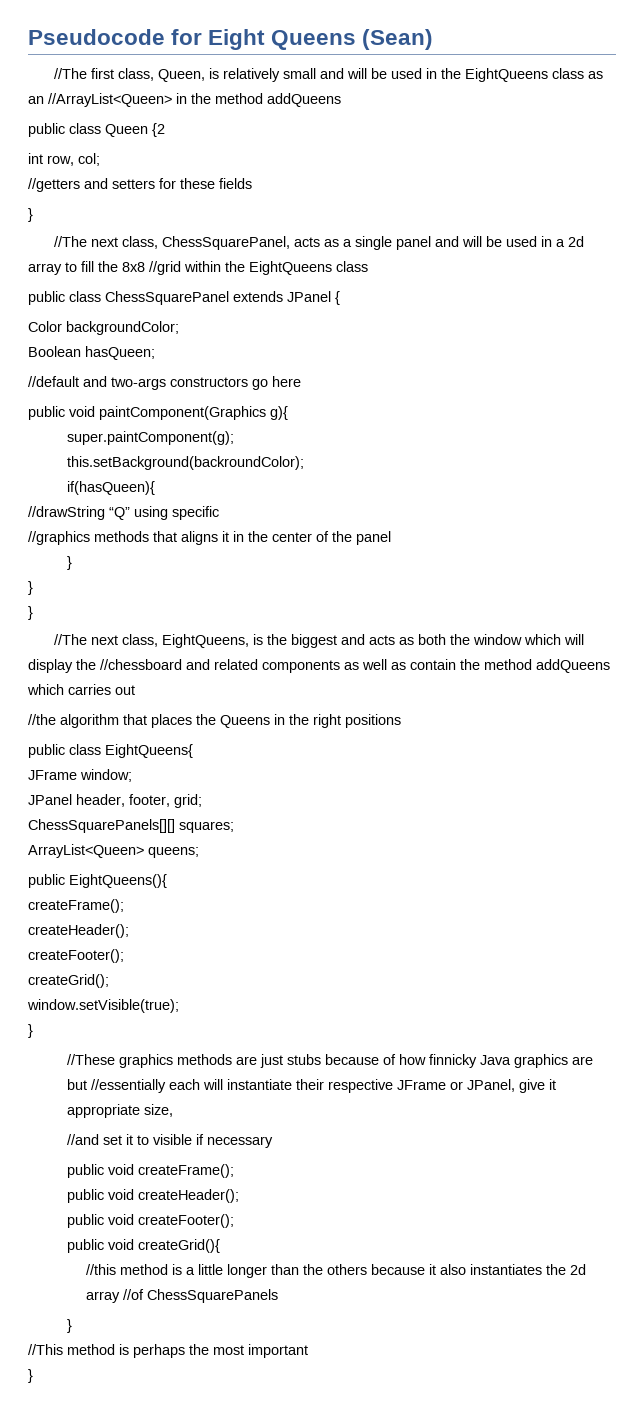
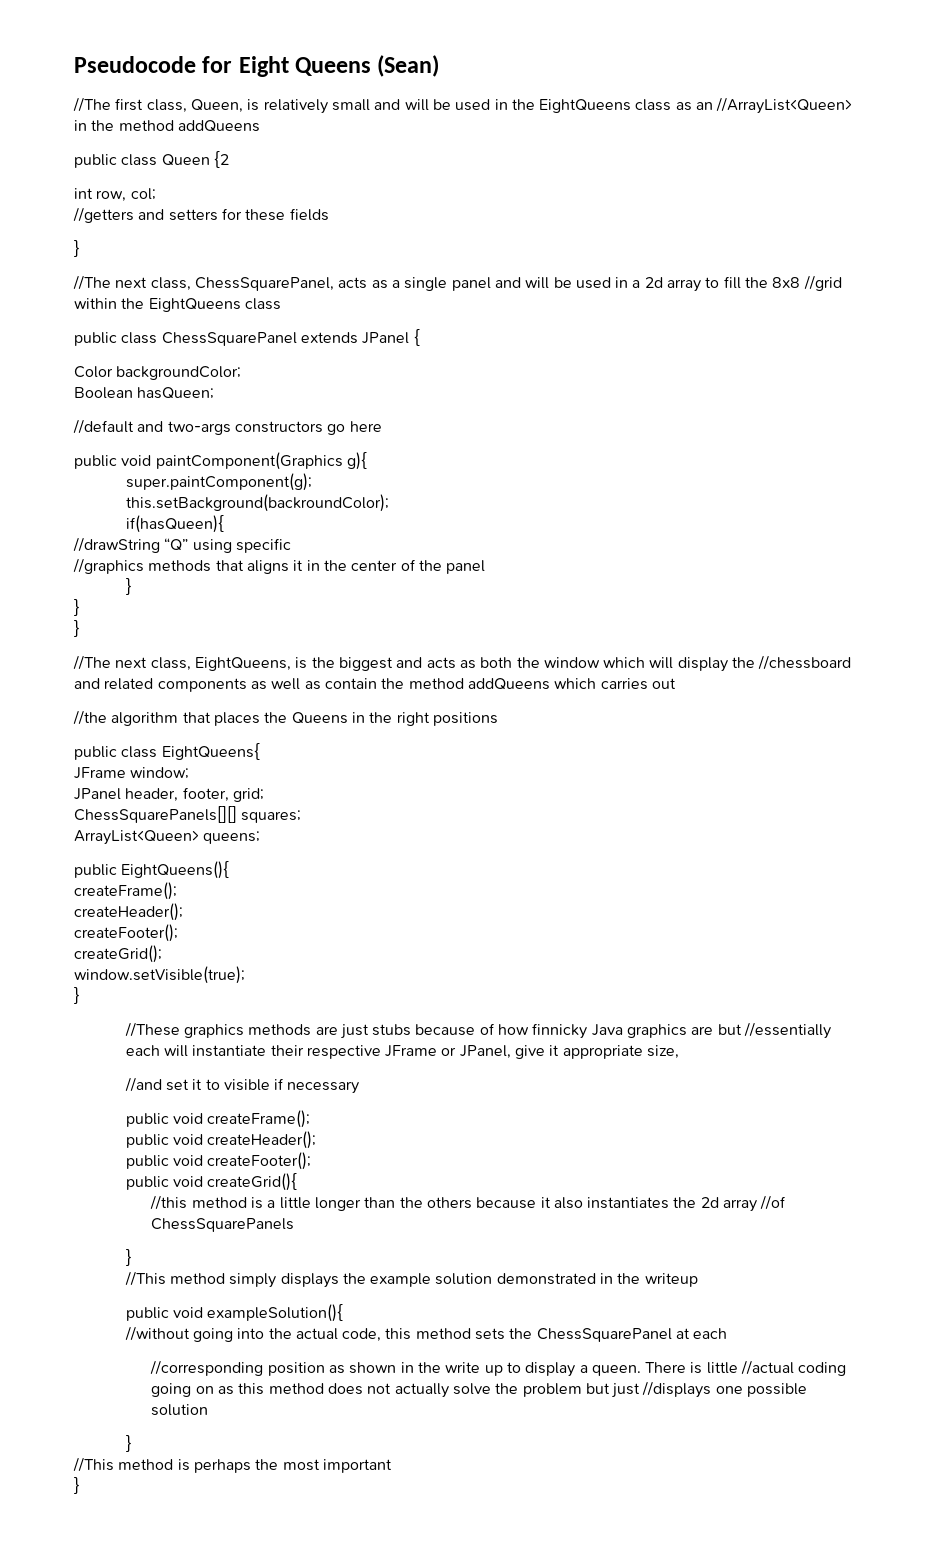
+ //This method simply displays the example solution demonstrated in the writeup
+ public void exampleSolution(){
+ //without going into the actual code, this method sets the ChessSquarePanel at each
+ //corresponding position as shown in the write up to display a queen. There is little //actual coding going on as this method does not actually solve the problem but just //displays one possible solution
+ }

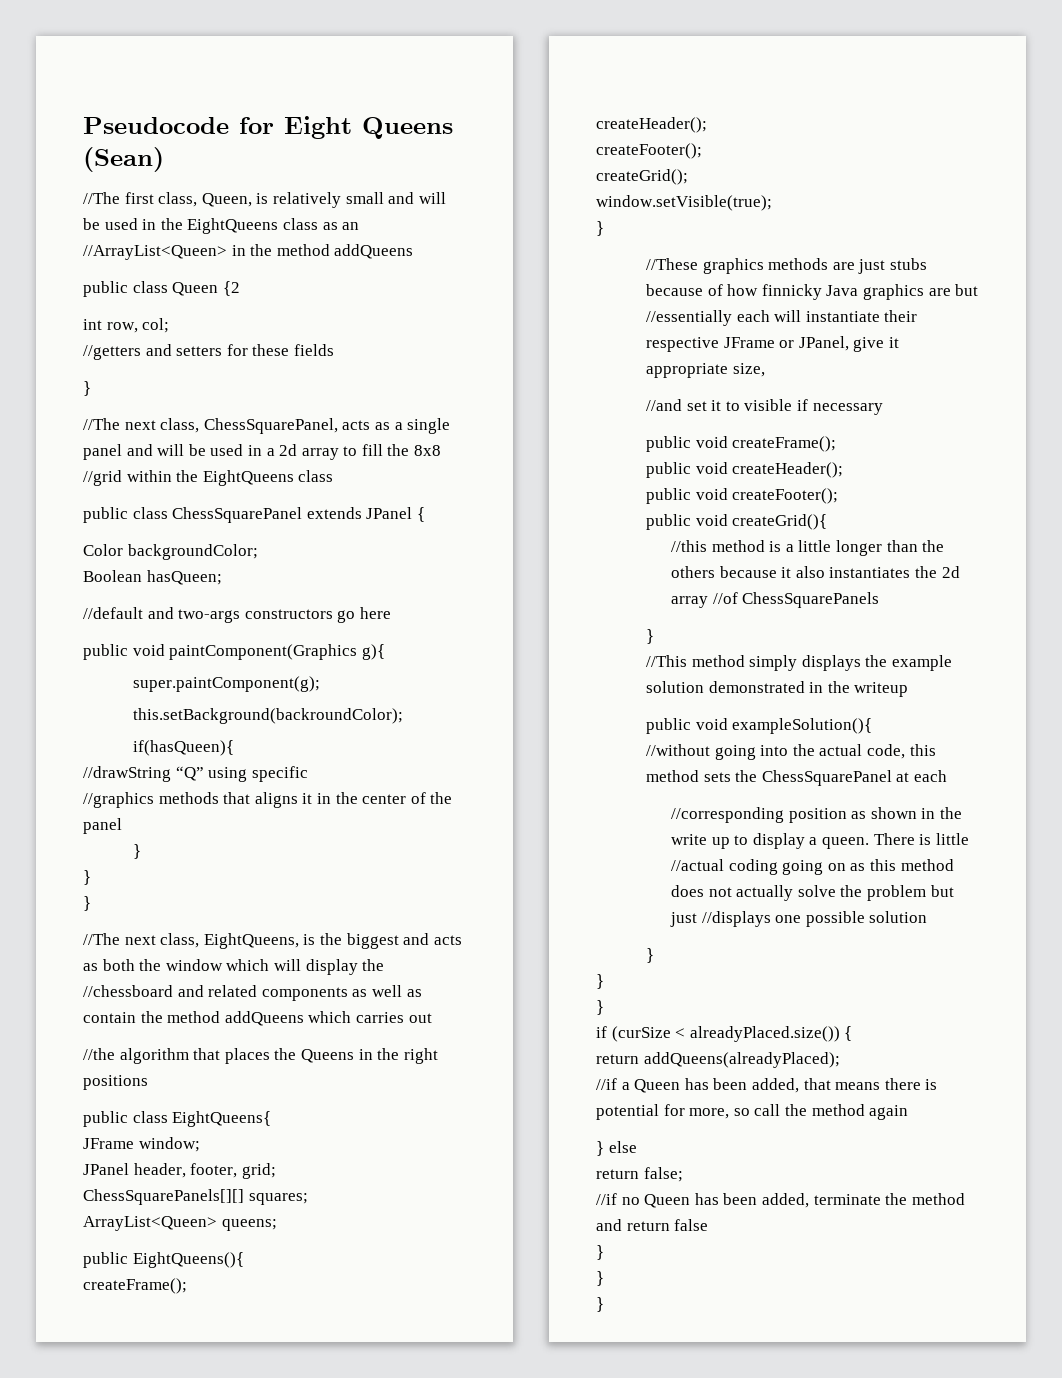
  There is little //actual coding going on as this method does not actually solve the problem but just //displays one possible solution
  }
- //This method is perhaps the most important
+ }
+ }
+ if (curSize < alreadyPlaced.size()) {
+ return addQueens(alreadyPlaced);
+ //if a Queen has been added, that means there is potential for more, so call the method again
+ } else
+ return false;
+ //if no Queen has been added, terminate the method and return false
+ }
+ }

